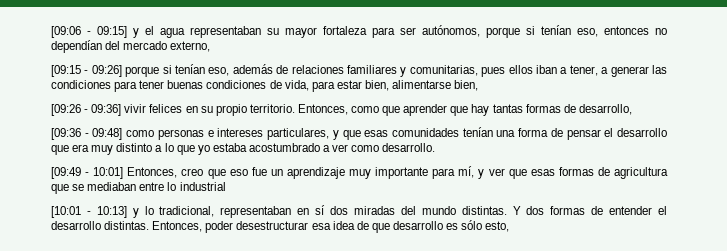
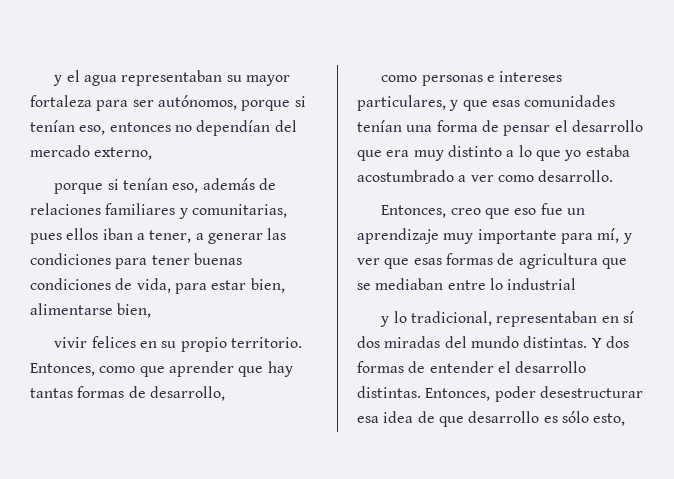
- [09:06 - 09:15] y el agua representaban su mayor fortaleza para ser autónomos, porque si tenían eso, entonces no dependían del mercado externo,
+ y el agua representaban su mayor fortaleza para ser autónomos, porque si tenían eso, entonces no dependían del mercado externo,
- [09:15 - 09:26] porque si tenían eso, además de relaciones familiares y comunitarias, pues ellos iban a tener, a generar las condiciones para tener buenas condiciones de vida, para estar bien, alimentarse bien,
+ porque si tenían eso, además de relaciones familiares y comunitarias, pues ellos iban a tener, a generar las condiciones para tener buenas condiciones de vida, para estar bien, alimentarse bien,
- [09:26 - 09:36] vivir felices en su propio territorio.
+ vivir felices en su propio territorio.
- [09:36 - 09:48] como personas e intereses particulares, y que esas comunidades tenían una forma de pensar el desarrollo que era muy distinto a lo que yo estaba acostumbrado a ver como desarrollo.
+ como personas e intereses particulares, y que esas comunidades tenían una forma de pensar el desarrollo que era muy distinto a lo que yo estaba acostumbrado a ver como desarrollo.
- [09:49 - 10:01] Entonces, creo que eso fue un aprendizaje muy importante para mí, y ver que esas formas de agricultura que se mediaban entre lo industrial
+ Entonces, creo que eso fue un aprendizaje muy importante para mí, y ver que esas formas de agricultura que se mediaban entre lo industrial
- [10:01 - 10:13] y lo tradicional, representaban en sí dos miradas del mundo distintas.
+ y lo tradicional, representaban en sí dos miradas del mundo distintas.

